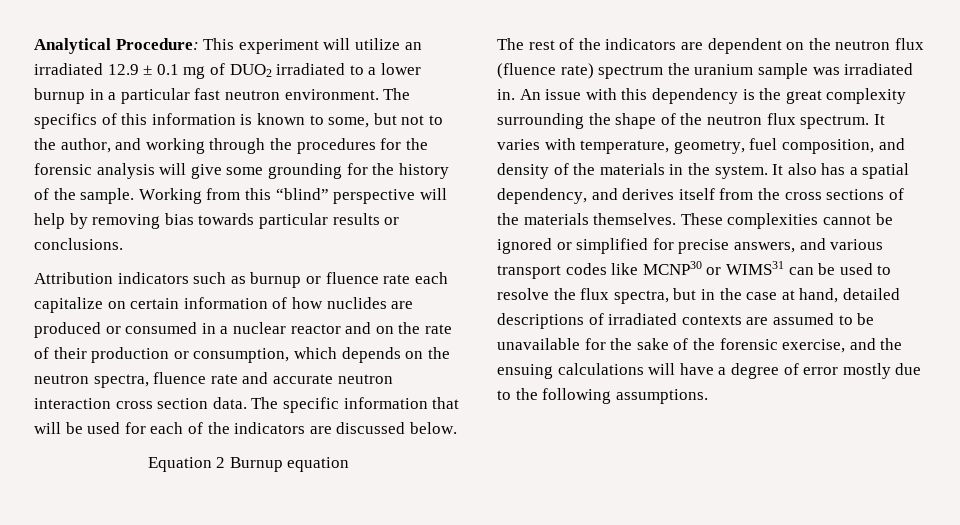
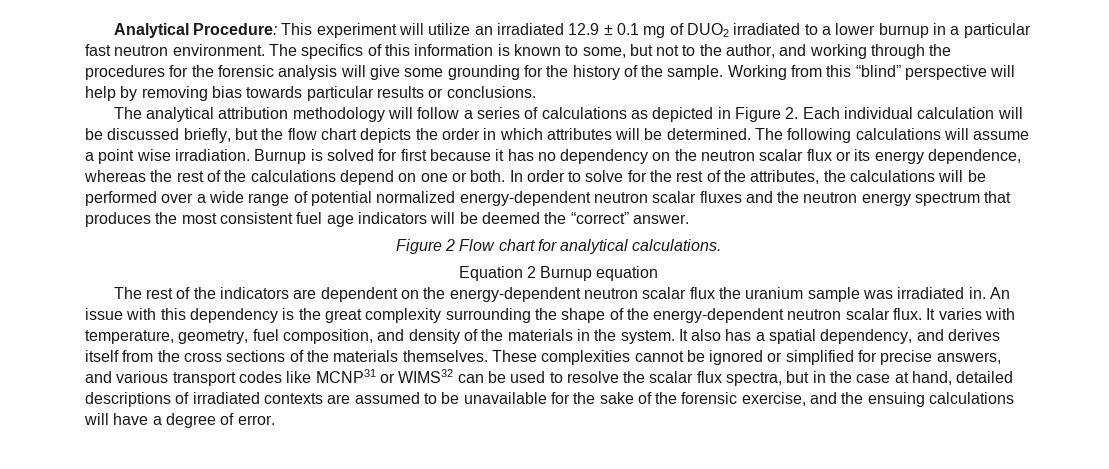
- Attribution indicators such as burnup or fluence rate each capitalize on certain information of how nuclides are produced or consumed in a nuclear reactor and on the rate of their production or consumption, which depends on the neutron spectra, fluence rate and accurate neutron interaction cross section data. The specific information that will be used for each of the indicators are discussed below.
+ The analytical attribution methodology will follow a series of calculations as depicted in Figure 2. Each individual calculation will be discussed briefly, but the flow chart depicts the order in which attributes will be determined. The following calculations will assume a point wise irradiation. Burnup is solved for first because it has no dependency on the neutron scalar flux or its energy dependence, whereas the rest of the calculations depend on one or both. In order to solve for the rest of the attributes, the calculations will be performed over a wide range of potential normalized energy-dependent neutron scalar fluxes and the neutron energy spectrum that produces the most consistent fuel age indicators will be deemed the “correct” answer.
+ Figure 2 Flow chart for analytical calculations.
- The rest of the indicators are dependent on the neutron flux (fluence rate) spectrum the uranium sample was irradiated in.
+ The rest of the indicators are dependent on the energy-dependent neutron scalar flux the uranium sample was irradiated in.
- An issue with this dependency is the great complexity surrounding the shape of the neutron flux spectrum.
+ An issue with this dependency is the great complexity surrounding the shape of the energy-dependent neutron scalar flux.
- These complexities cannot be ignored or simplified for precise answers, and various transport codes like MCNP30 or WIMS31 can be used to resolve the flux spectra, but in the case at hand, detailed descriptions of irradiated contexts are assumed to be unavailable for the sake of the forensic exercise, and the ensuing calculations will have a degree of error mostly due to the following assumptions.
+ These complexities cannot be ignored or simplified for precise answers, and various transport codes like MCNP31 or WIMS32 can be used to resolve the scalar flux spectra, but in the case at hand, detailed descriptions of irradiated contexts are assumed to be unavailable for the sake of the forensic exercise, and the ensuing calculations will have a degree of error.

